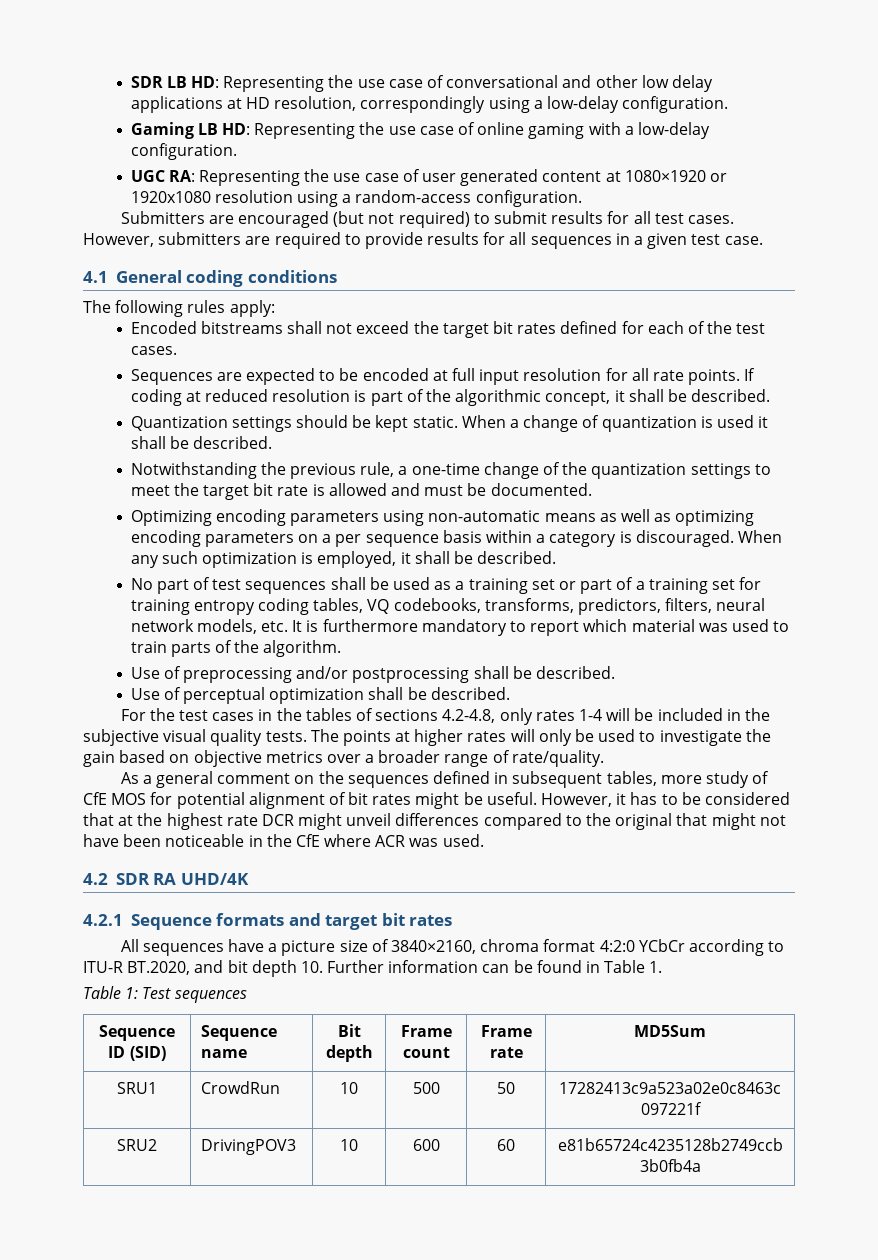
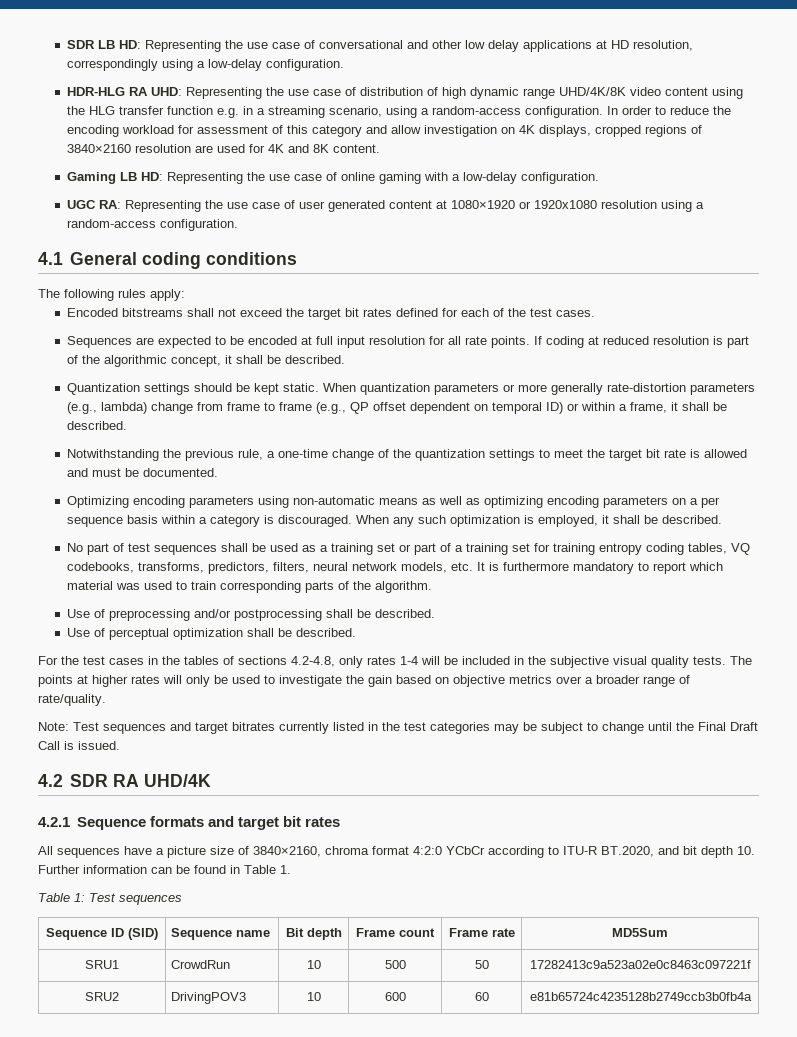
+ HDR-HLG RA UHD: Representing the use case of distribution of high dynamic range UHD/4K/8K video content using the HLG transfer function e.g. in a streaming scenario, using a random-access configuration. In order to reduce the encoding workload for assessment of this category and allow investigation on 4K displays, cropped regions of 3840×2160 resolution are used for 4K and 8K content.
- Submitters are encouraged (but not required) to submit results for all test cases. However, submitters are required to provide results for all sequences in a given test case.
- When a change of quantization is used it shall be described.
+ When quantization parameters or more generally rate-distortion parameters (e.g., lambda) change from frame to frame (e.g., QP offset dependent on temporal ID) or within a frame, it shall be described.
- No part of test sequences shall be used as a training set or part of a training set for training entropy coding tables, VQ codebooks, transforms, predictors, filters, neural network models, etc. It is furthermore mandatory to report which material was used to train parts of the algorithm.
+ No part of test sequences shall be used as a training set or part of a training set for training entropy coding tables, VQ codebooks, transforms, predictors, filters, neural network models, etc. It is furthermore mandatory to report which material was used to train corresponding parts of the algorithm.
- As a general comment on the sequences defined in subsequent tables, more study of CfE MOS for potential alignment of bit rates might be useful. However, it has to be considered that at the highest rate DCR might unveil differences compared to the original that might not have been noticeable in the CfE where ACR was used.
+ Note: Test sequences and target bitrates currently listed in the test categories may be subject to change until the Final Draft Call is issued.

